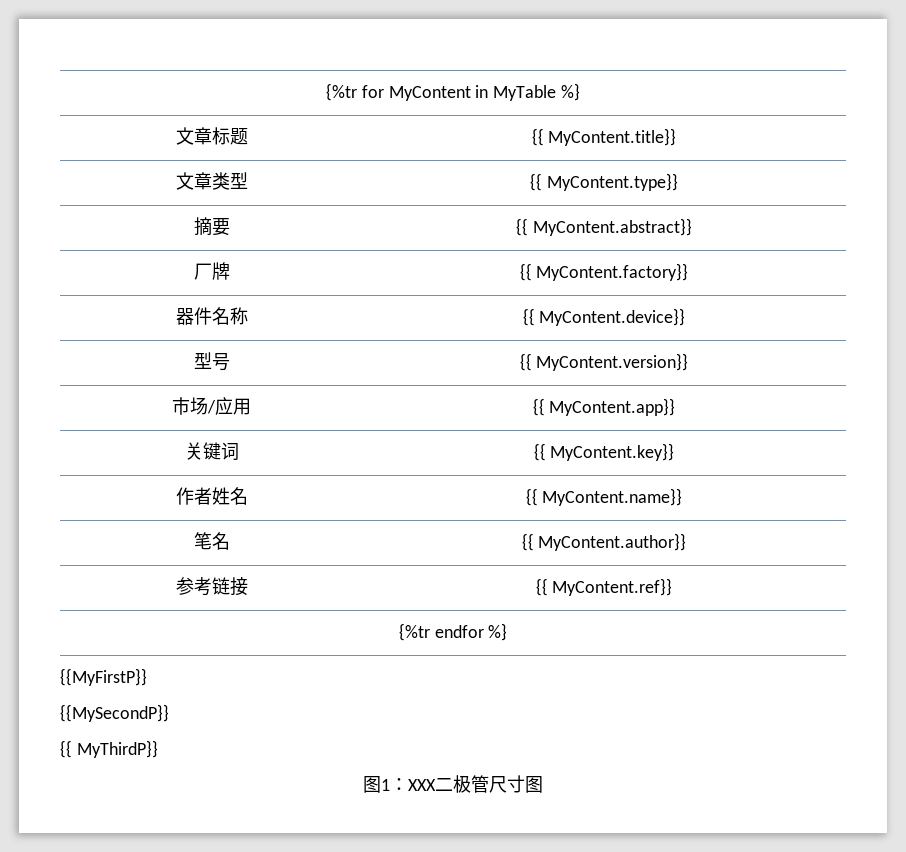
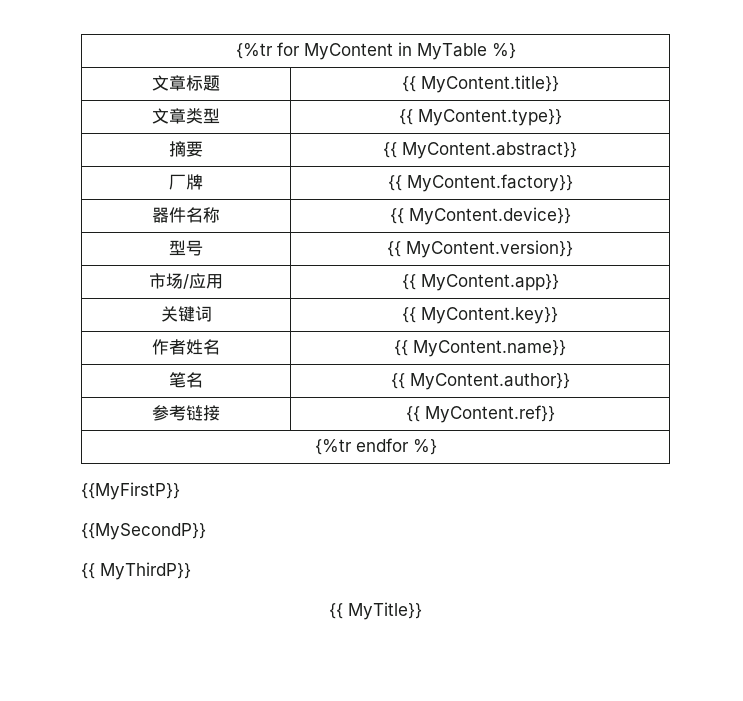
- 图1：XXX二极管尺寸图
+ {{ MyTitle}}

